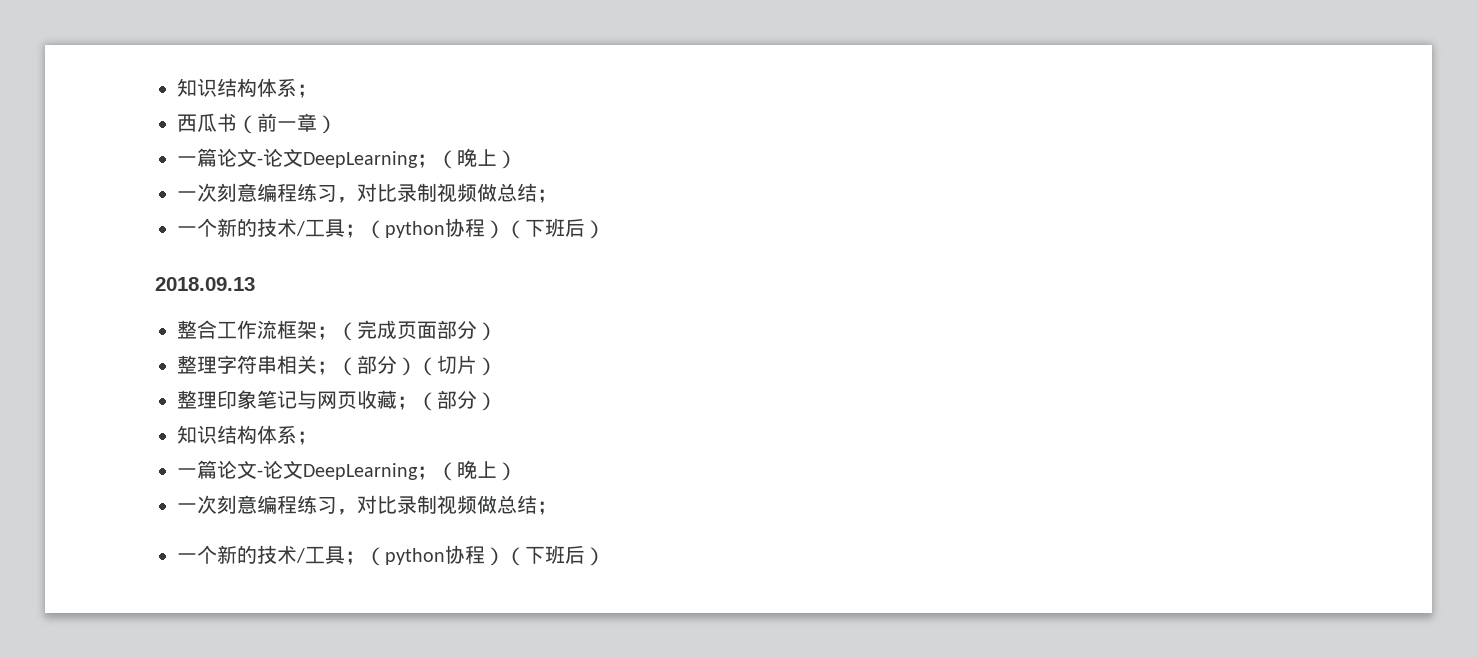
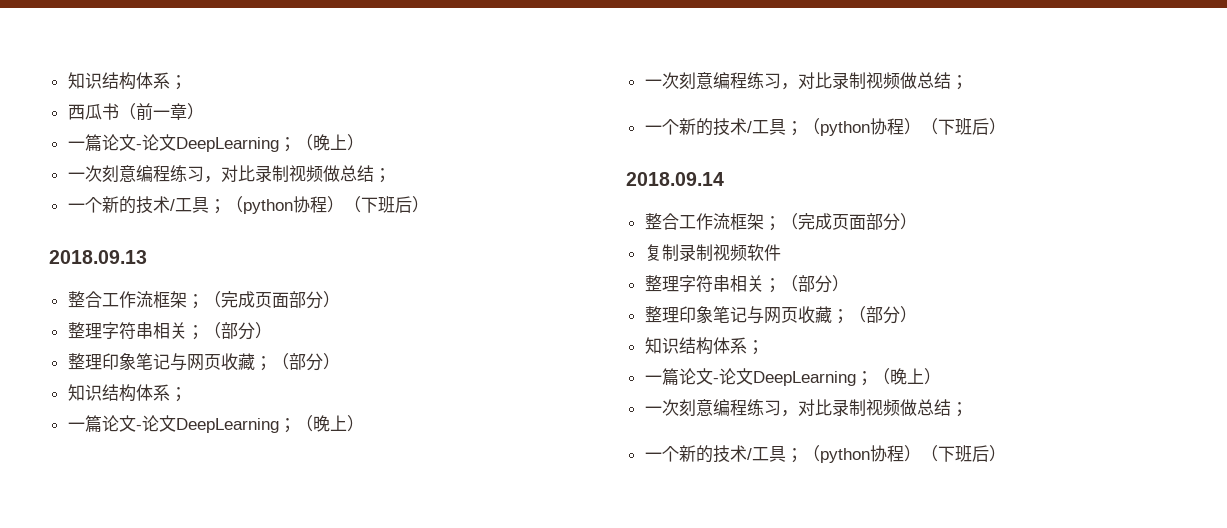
  2018.09.13
  整合工作流框架；（完成页面部分）
- 整理字符串相关；（部分）（切片）
+ 整理字符串相关；（部分）
+ 整理印象笔记与网页收藏；（部分）
+ 知识结构体系；
+ 一篇论文-论文DeepLearning；（晚上）
+ 一次刻意编程练习，对比录制视频做总结；
+ 一个新的技术/工具；（python协程）（下班后）
+ 2018.09.14
+ 整合工作流框架；（完成页面部分）
+ 复制录制视频软件
+ 整理字符串相关；（部分）

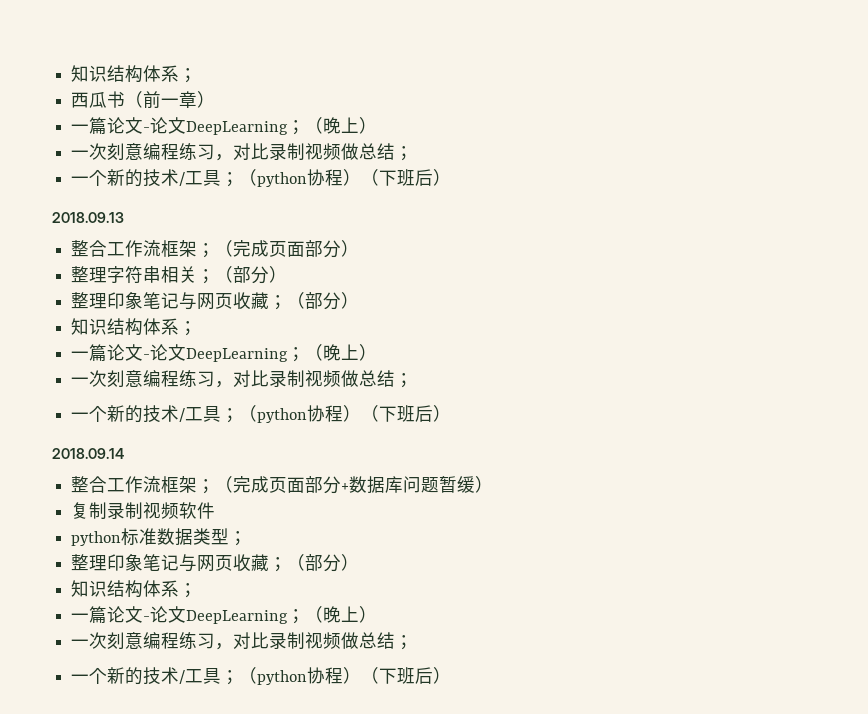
  2018.09.14
- 整合工作流框架；（完成页面部分）
+ 整合工作流框架；（完成页面部分+数据库问题暂缓）
  复制录制视频软件
- 整理字符串相关；（部分）
+ python标准数据类型；

